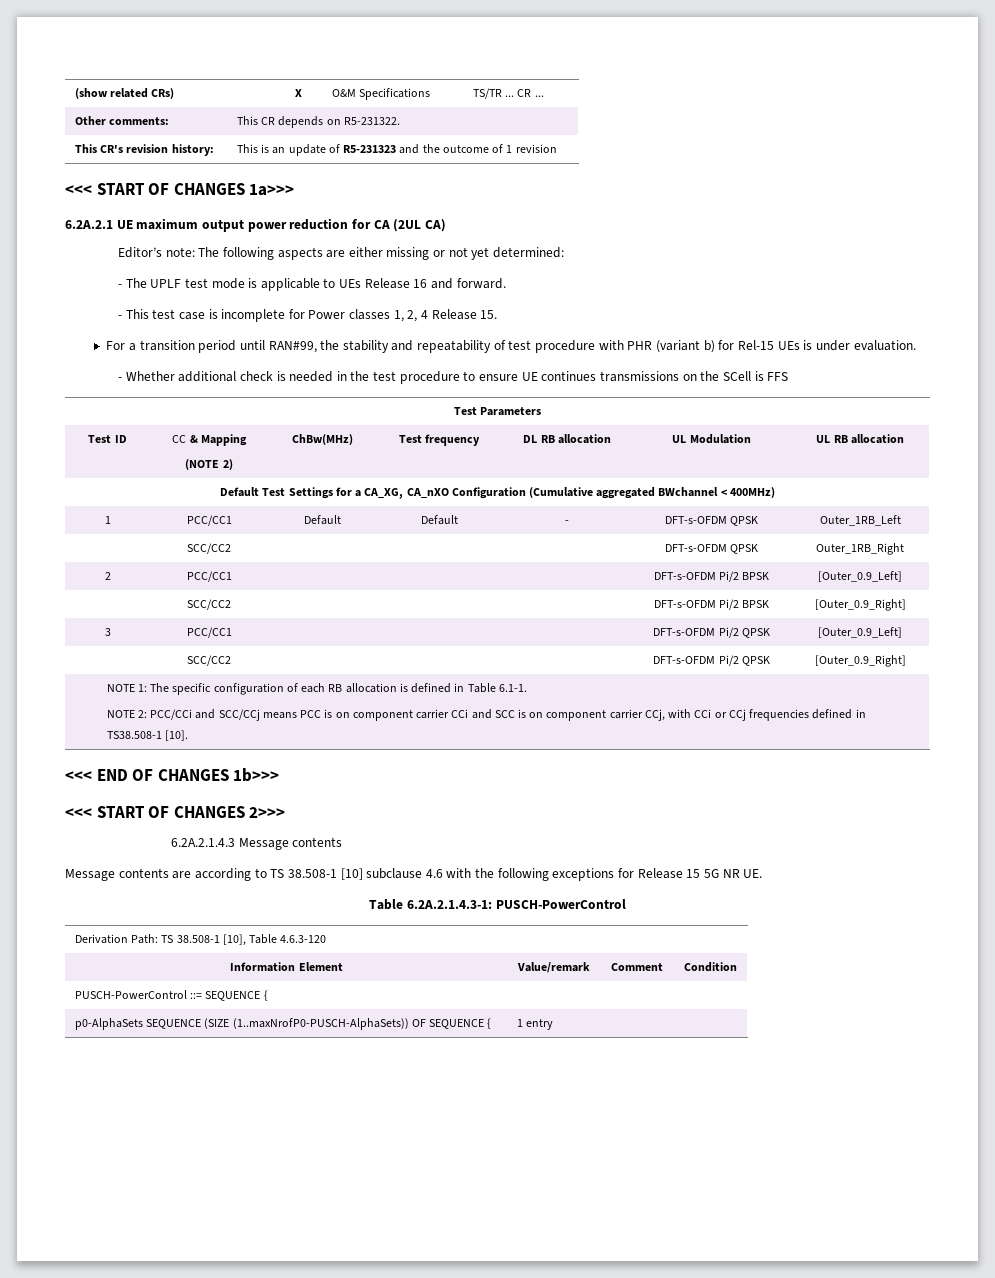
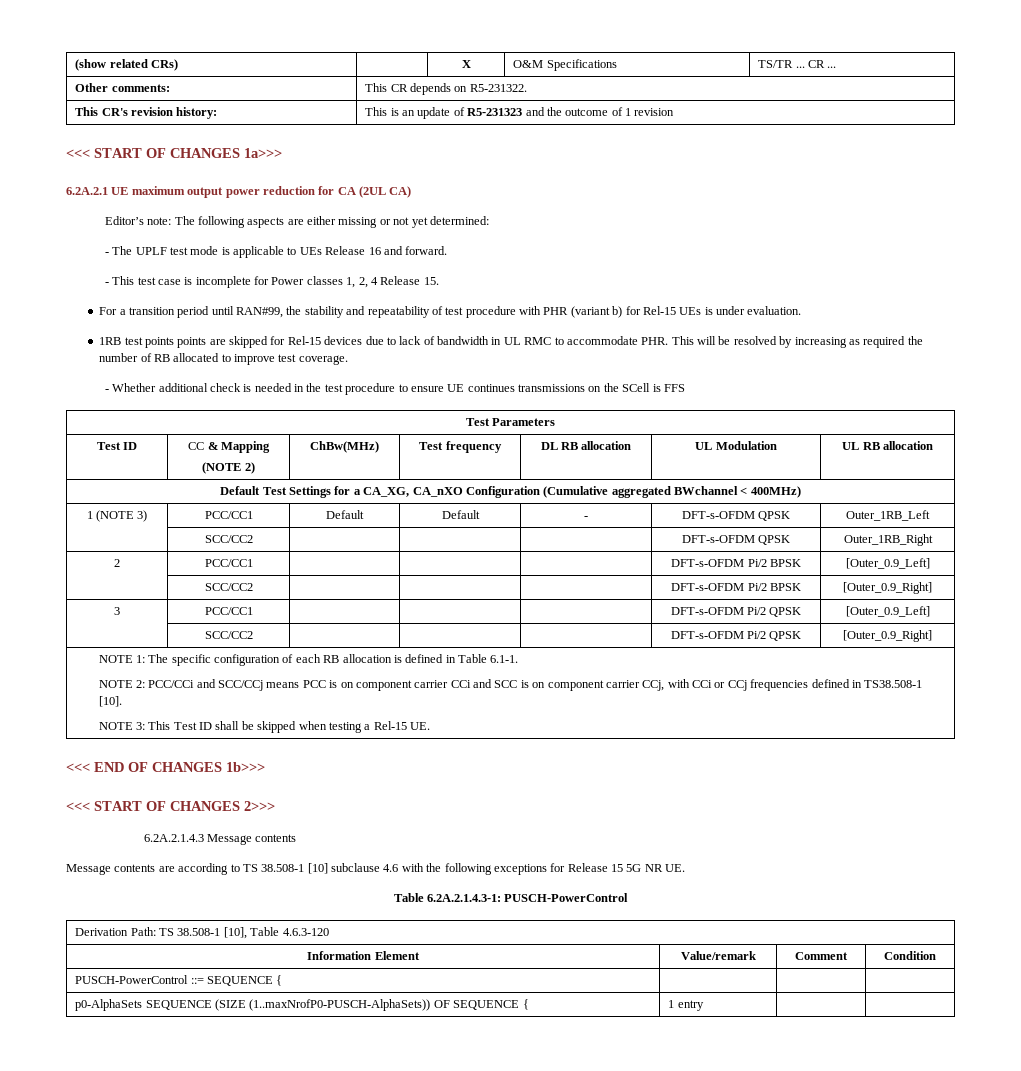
+ 1RB test points points are skipped for Rel-15 devices due to lack of bandwidth in UL RMC to accommodate PHR. This will be resolved by increasing as required the number of RB allocated to improve test coverage.
- 1 | PCC/CC1 | Default | Default | - | DFT-s-OFDM QPSK | Outer_1RB_Left
+ 1 (NOTE 3) | PCC/CC1 | Default | Default | - | DFT-s-OFDM QPSK | Outer_1RB_Left
+ NOTE 3: This Test ID shall be skipped when testing a Rel-15 UE.

